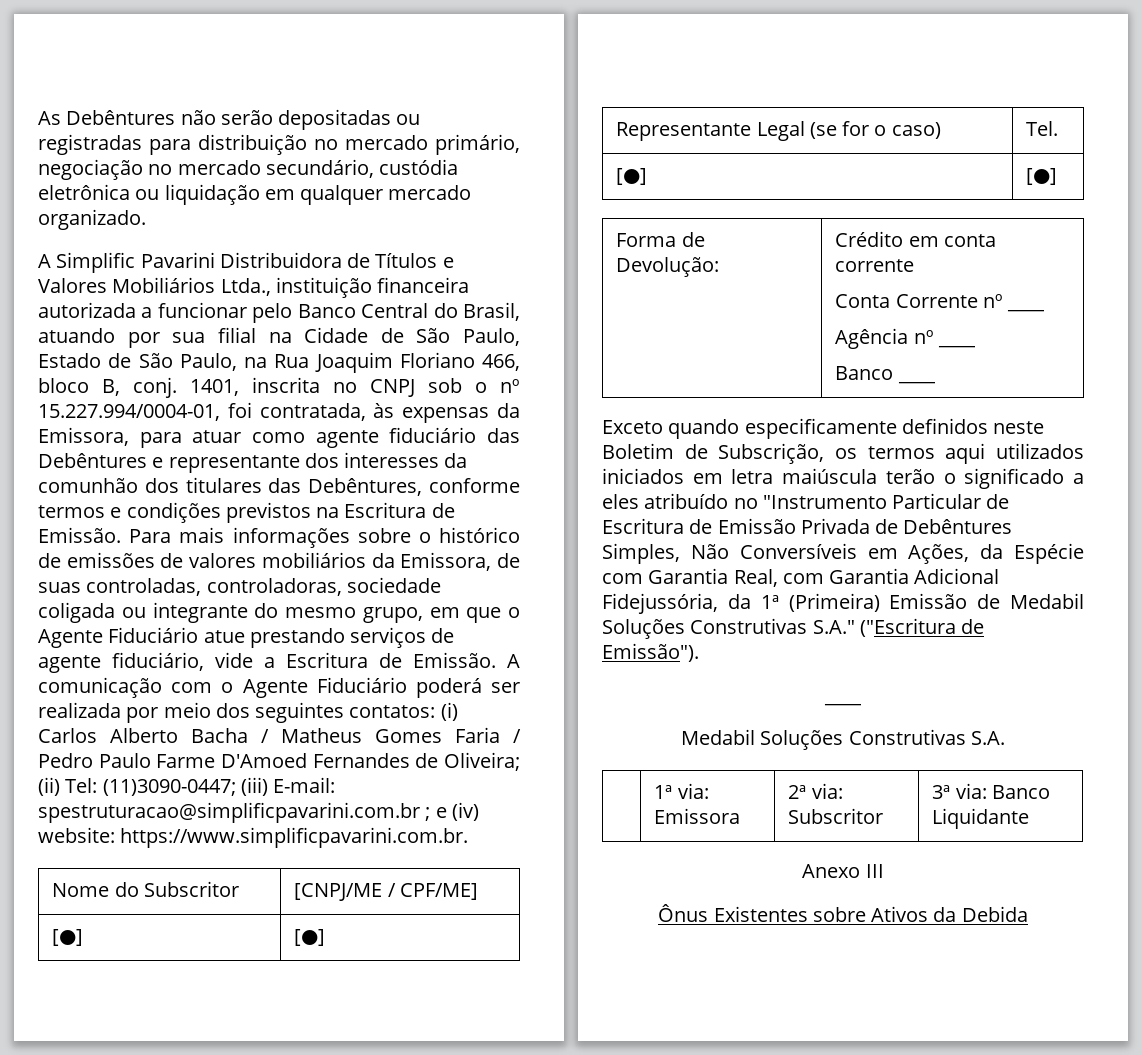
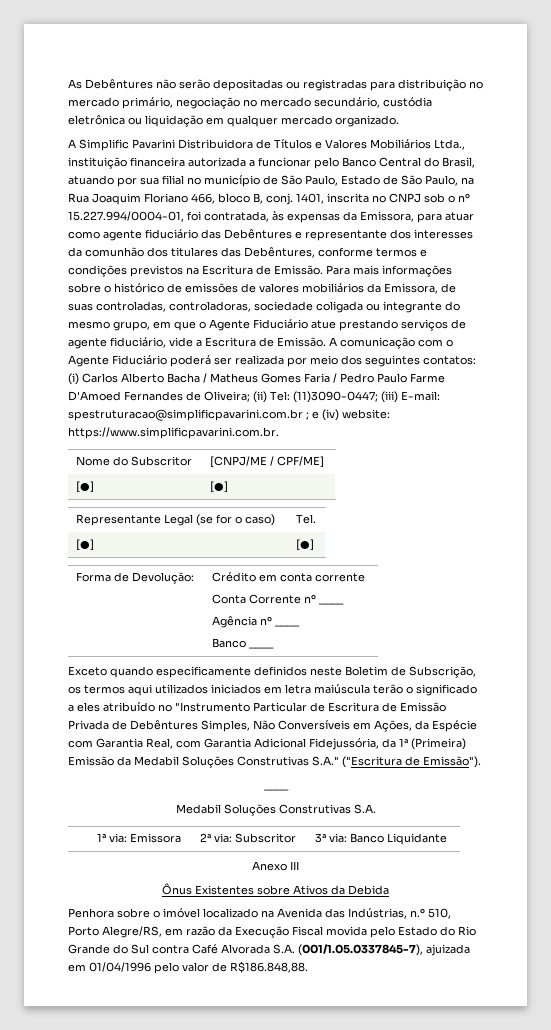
- A Simplific Pavarini Distribuidora de Títulos e Valores Mobiliários Ltda., instituição financeira autorizada a funcionar pelo Banco Central do Brasil, atuando por sua filial na Cidade de São Paulo, Estado de São Paulo, na Rua Joaquim Floriano 466, bloco B, conj.
+ A Simplific Pavarini Distribuidora de Títulos e Valores Mobiliários Ltda., instituição financeira autorizada a funcionar pelo Banco Central do Brasil, atuando por sua filial no município de São Paulo, Estado de São Paulo, na Rua Joaquim Floriano 466, bloco B, conj.
- Exceto quando especificamente definidos neste Boletim de Subscrição, os termos aqui utilizados iniciados em letra maiúscula terão o significado a eles atribuído no "Instrumento Particular de Escritura de Emissão Privada de Debêntures Simples, Não Conversíveis em Ações, da Espécie com Garantia Real, com Garantia Adicional Fidejussória, da 1ª (Primeira) Emissão de Medabil Soluções Construtivas S.A." ("Escritura de Emissão").
+ Exceto quando especificamente definidos neste Boletim de Subscrição, os termos aqui utilizados iniciados em letra maiúscula terão o significado a eles atribuído no "Instrumento Particular de Escritura de Emissão Privada de Debêntures Simples, Não Conversíveis em Ações, da Espécie com Garantia Real, com Garantia Adicional Fidejussória, da 1ª (Primeira) Emissão da Medabil Soluções Construtivas S.A." ("Escritura de Emissão").
+ Penhora sobre o imóvel localizado na Avenida das Indústrias, n.º 510, Porto Alegre/RS, em razão da Execução Fiscal movida pelo Estado do Rio Grande do Sul contra Café Alvorada S.A. (001/1.05.0337845-7), ajuizada em 01/04/1996 pelo valor de R$186.848,88.

